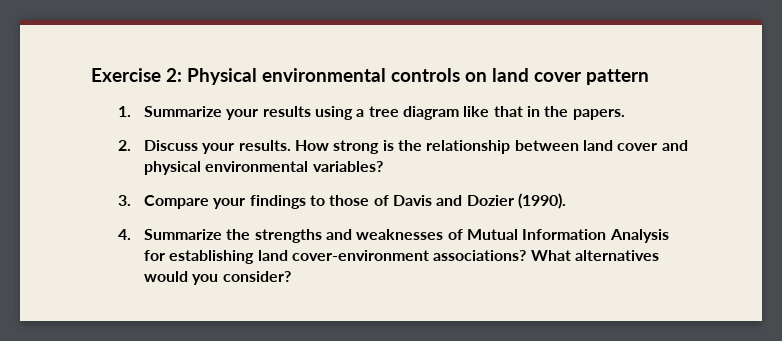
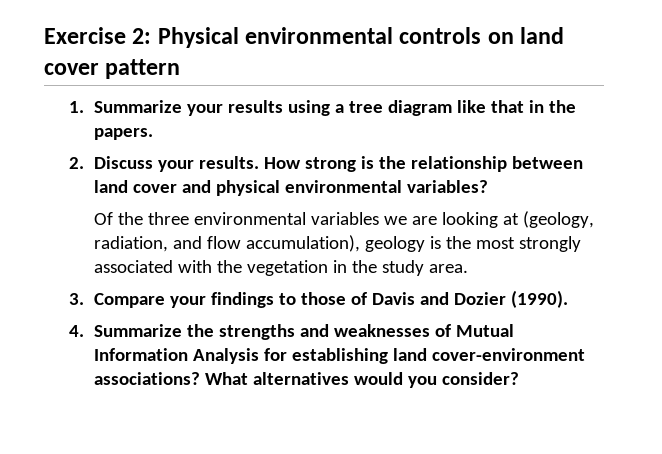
+ Of the three environmental variables we are looking at (geology, radiation, and flow accumulation), geology is the most strongly associated with the vegetation in the study area.

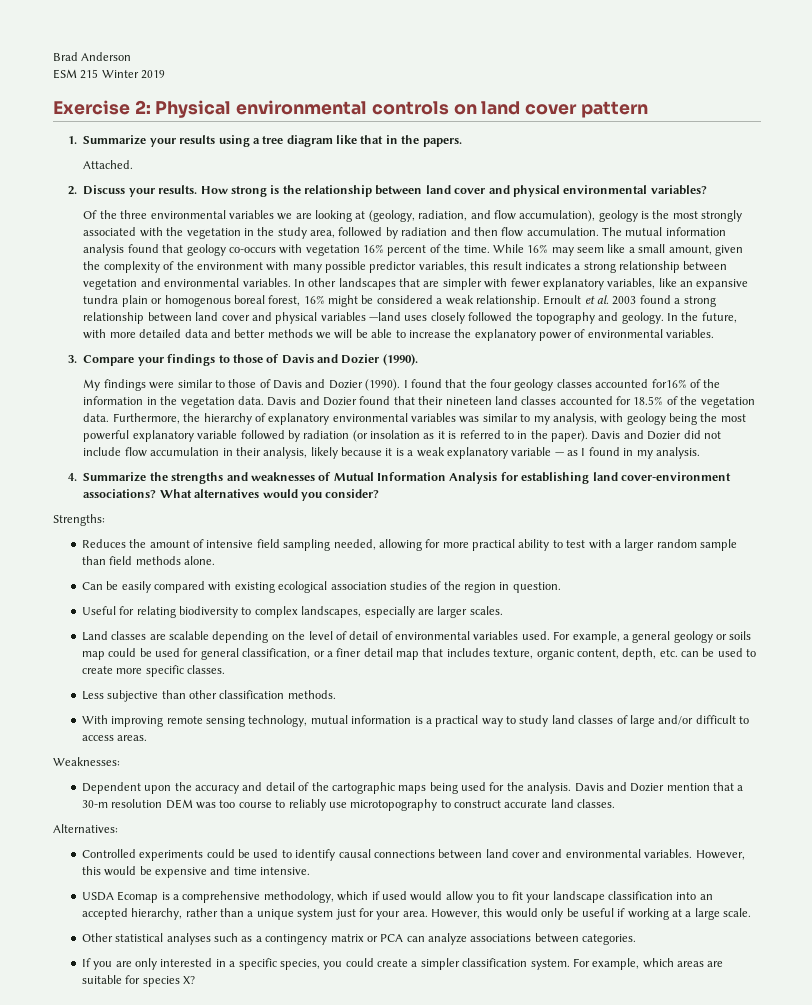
+ Brad Anderson
+ ESM 215 Winter 2019
+ Attached.
- Of the three environmental variables we are looking at (geology, radiation, and flow accumulation), geology is the most strongly associated with the vegetation in the study area.
+ Of the three environmental variables we are looking at (geology, radiation, and flow accumulation), geology is the most strongly associated with the vegetation in the study area, followed by radiation and then flow accumulation. The mutual information analysis found that geology co-occurs with vegetation 16% percent of the time. While 16% may seem like a small amount, given the complexity of the environment with many possible predictor variables, this result indicates a strong relationship between vegetation and environmental variables. In other landscapes that are simpler with fewer explanatory variables, like an expansive tundra plain or homogenous boreal forest, 16% might be considered a weak relationship. Ernoult et al. 2003 found a strong relationship between land cover and physical variables —land uses closely followed the topography and geology. In the future, with more detailed data and better methods we will be able to increase the explanatory power of environmental variables.
+ My findings were similar to those of Davis and Dozier (1990). I found that the four geology classes accounted for16% of the information in the vegetation data. Davis and Dozier found that their nineteen land classes accounted for 18.5% of the vegetation data. Furthermore, the hierarchy of explanatory environmental variables was similar to my analysis, with geology being the most powerful explanatory variable followed by radiation (or insolation as it is referred to in the paper). Davis and Dozier did not include flow accumulation in their analysis, likely because it is a weak explanatory variable — as I found in my analysis.
+ Strengths:
+ Reduces the amount of intensive field sampling needed, allowing for more practical ability to test with a larger random sample than field methods alone.
+ Can be easily compared with existing ecological association studies of the region in question.
+ Useful for relating biodiversity to complex landscapes, especially are larger scales.
+ Land classes are scalable depending on the level of detail of environmental variables used. For example, a general geology or soils map could be used for general classification, or a finer detail map that includes texture, organic content, depth, etc. can be used to create more specific classes.
+ Less subjective than other classification methods.
+ With improving remote sensing technology, mutual information is a practical way to study land classes of large and/or difficult to access areas.
+ Weaknesses:
+ Dependent upon the accuracy and detail of the cartographic maps being used for the analysis. Davis and Dozier mention that a 30-m resolution DEM was too course to reliably use microtopography to construct accurate land classes.
+ Alternatives:
+ Controlled experiments could be used to identify causal connections between land cover and environmental variables. However, this would be expensive and time intensive.
+ USDA Ecomap is a comprehensive methodology, which if used would allow you to fit your landscape classification into an accepted hierarchy, rather than a unique system just for your area. However, this would only be useful if working at a large scale.
+ Other statistical analyses such as a contingency matrix or PCA can analyze associations between categories.
+ If you are only interested in a specific species, you could create a simpler classification system. For example, which areas are suitable for species X?

